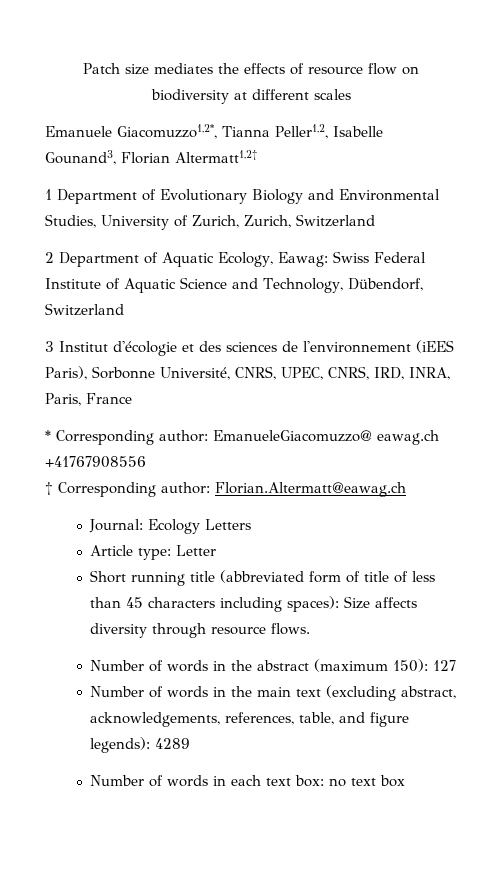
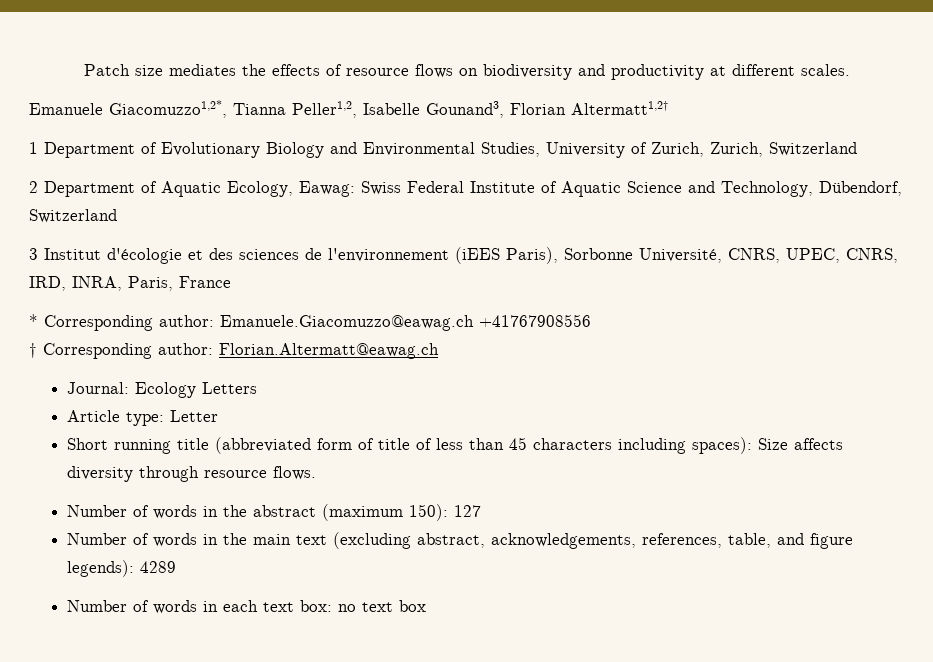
- Patch size mediates the effects of resource flow on biodiversity at different scales
+ Patch size mediates the effects of resource flows on biodiversity and productivity at different scales.
- * Corresponding author: EmanueleGiacomuzzo@ eawag.ch +41767908556
+ * Corresponding author: Emanuele.Giacomuzzo@eawag.ch +41767908556

